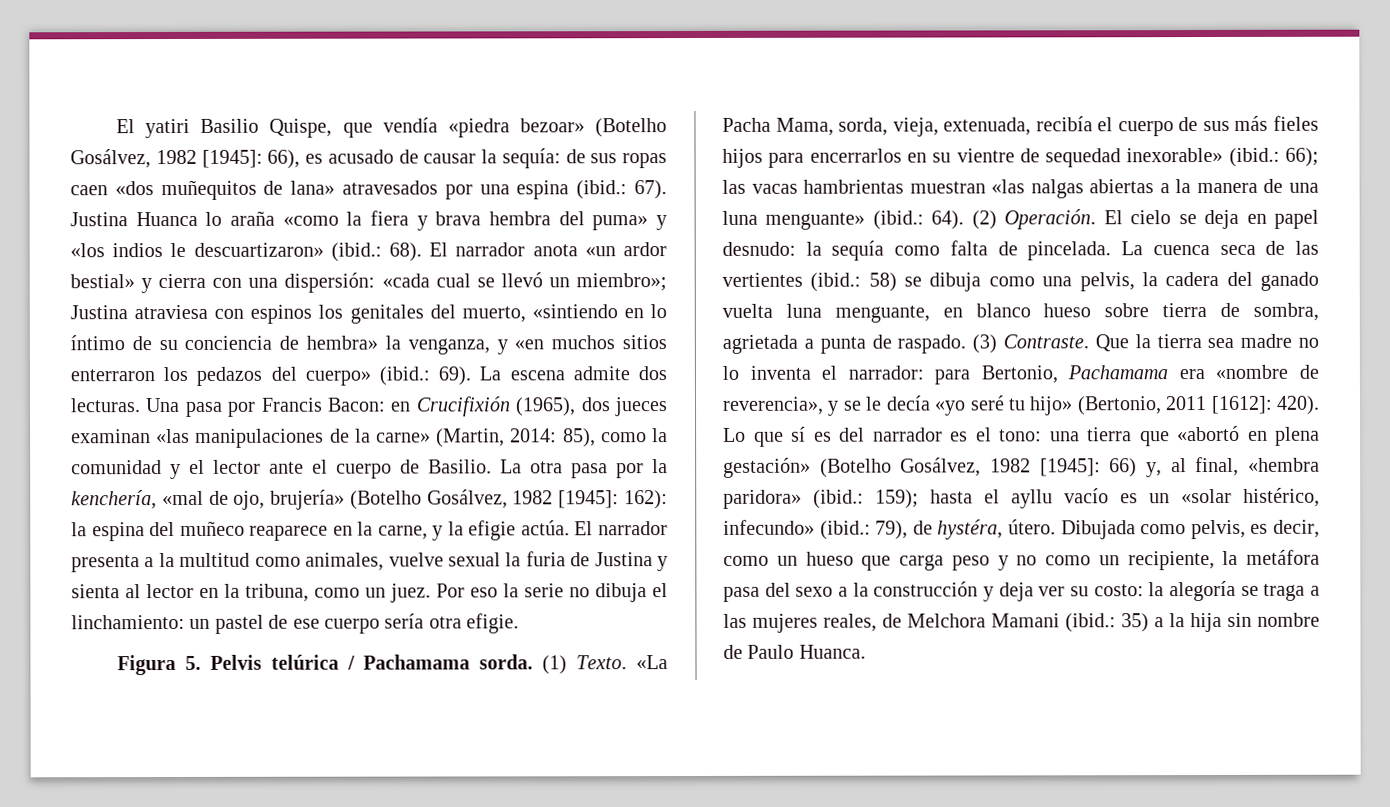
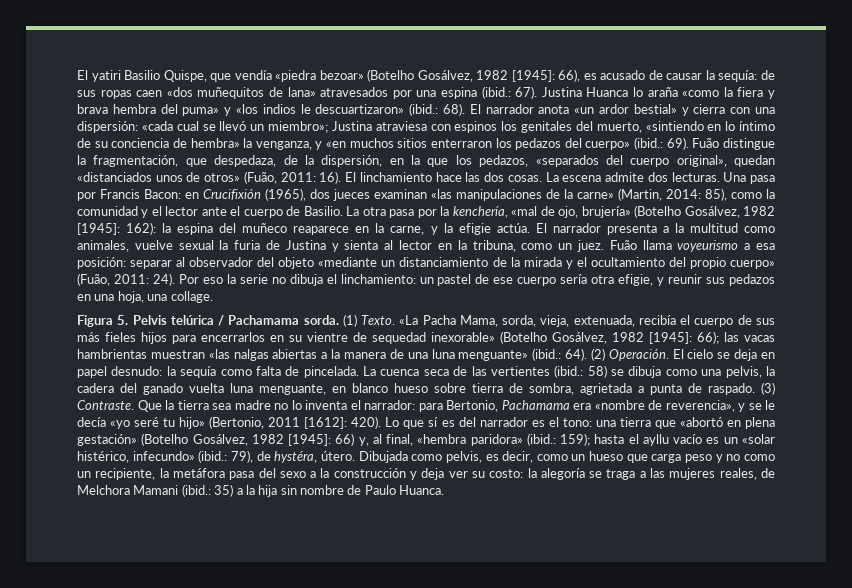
+ Fuão distingue la fragmentación, que despedaza, de la dispersión, en la que los pedazos, «separados del cuerpo original», quedan «distanciados unos de otros» (Fuão, 2011: 16). El linchamiento hace las dos cosas.
+ Fuão llama voyeurismo a esa posición: separar al observador del objeto «mediante un distanciamiento de la mirada y el ocultamiento del propio cuerpo» (Fuão, 2011: 24).
- Por eso la serie no dibuja el linchamiento: un pastel de ese cuerpo sería otra efigie.
+ Por eso la serie no dibuja el linchamiento: un pastel de ese cuerpo sería otra efigie, y reunir sus pedazos en una hoja, una collage.
- «La Pacha Mama, sorda, vieja, extenuada, recibía el cuerpo de sus más fieles hijos para encerrarlos en su vientre de sequedad inexorable» (ibid.: 66); las vacas hambrientas muestran «las nalgas abiertas a la manera de una luna menguante» (ibid.: 64).
+ «La Pacha Mama, sorda, vieja, extenuada, recibía el cuerpo de sus más fieles hijos para encerrarlos en su vientre de sequedad inexorable» (Botelho Gosálvez, 1982 [1945]: 66); las vacas hambrientas muestran «las nalgas abiertas a la manera de una luna menguante» (ibid.: 64).

